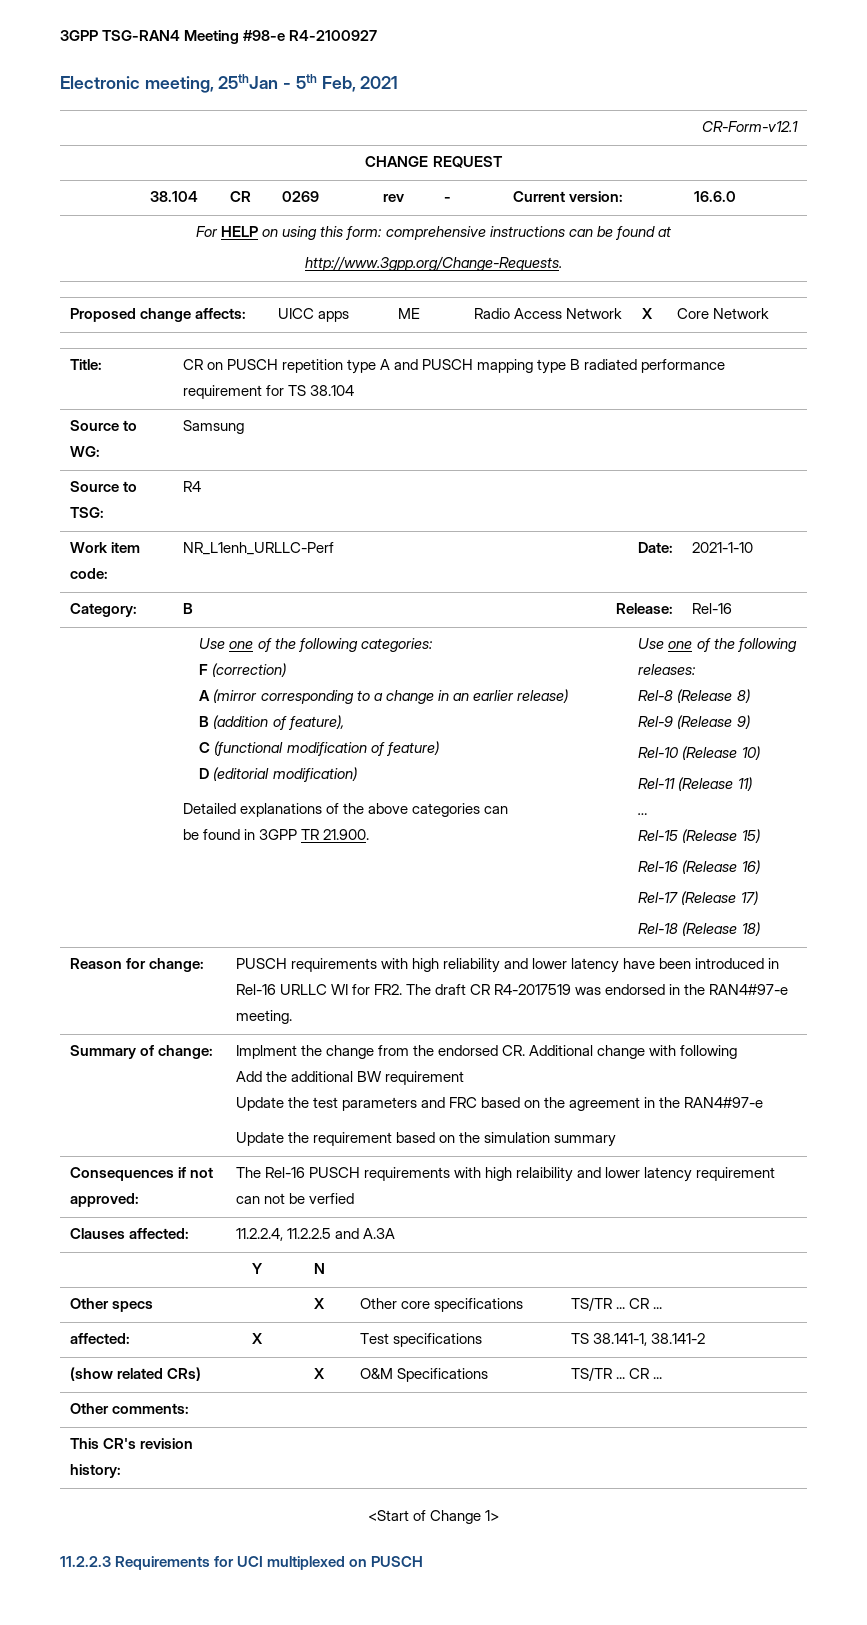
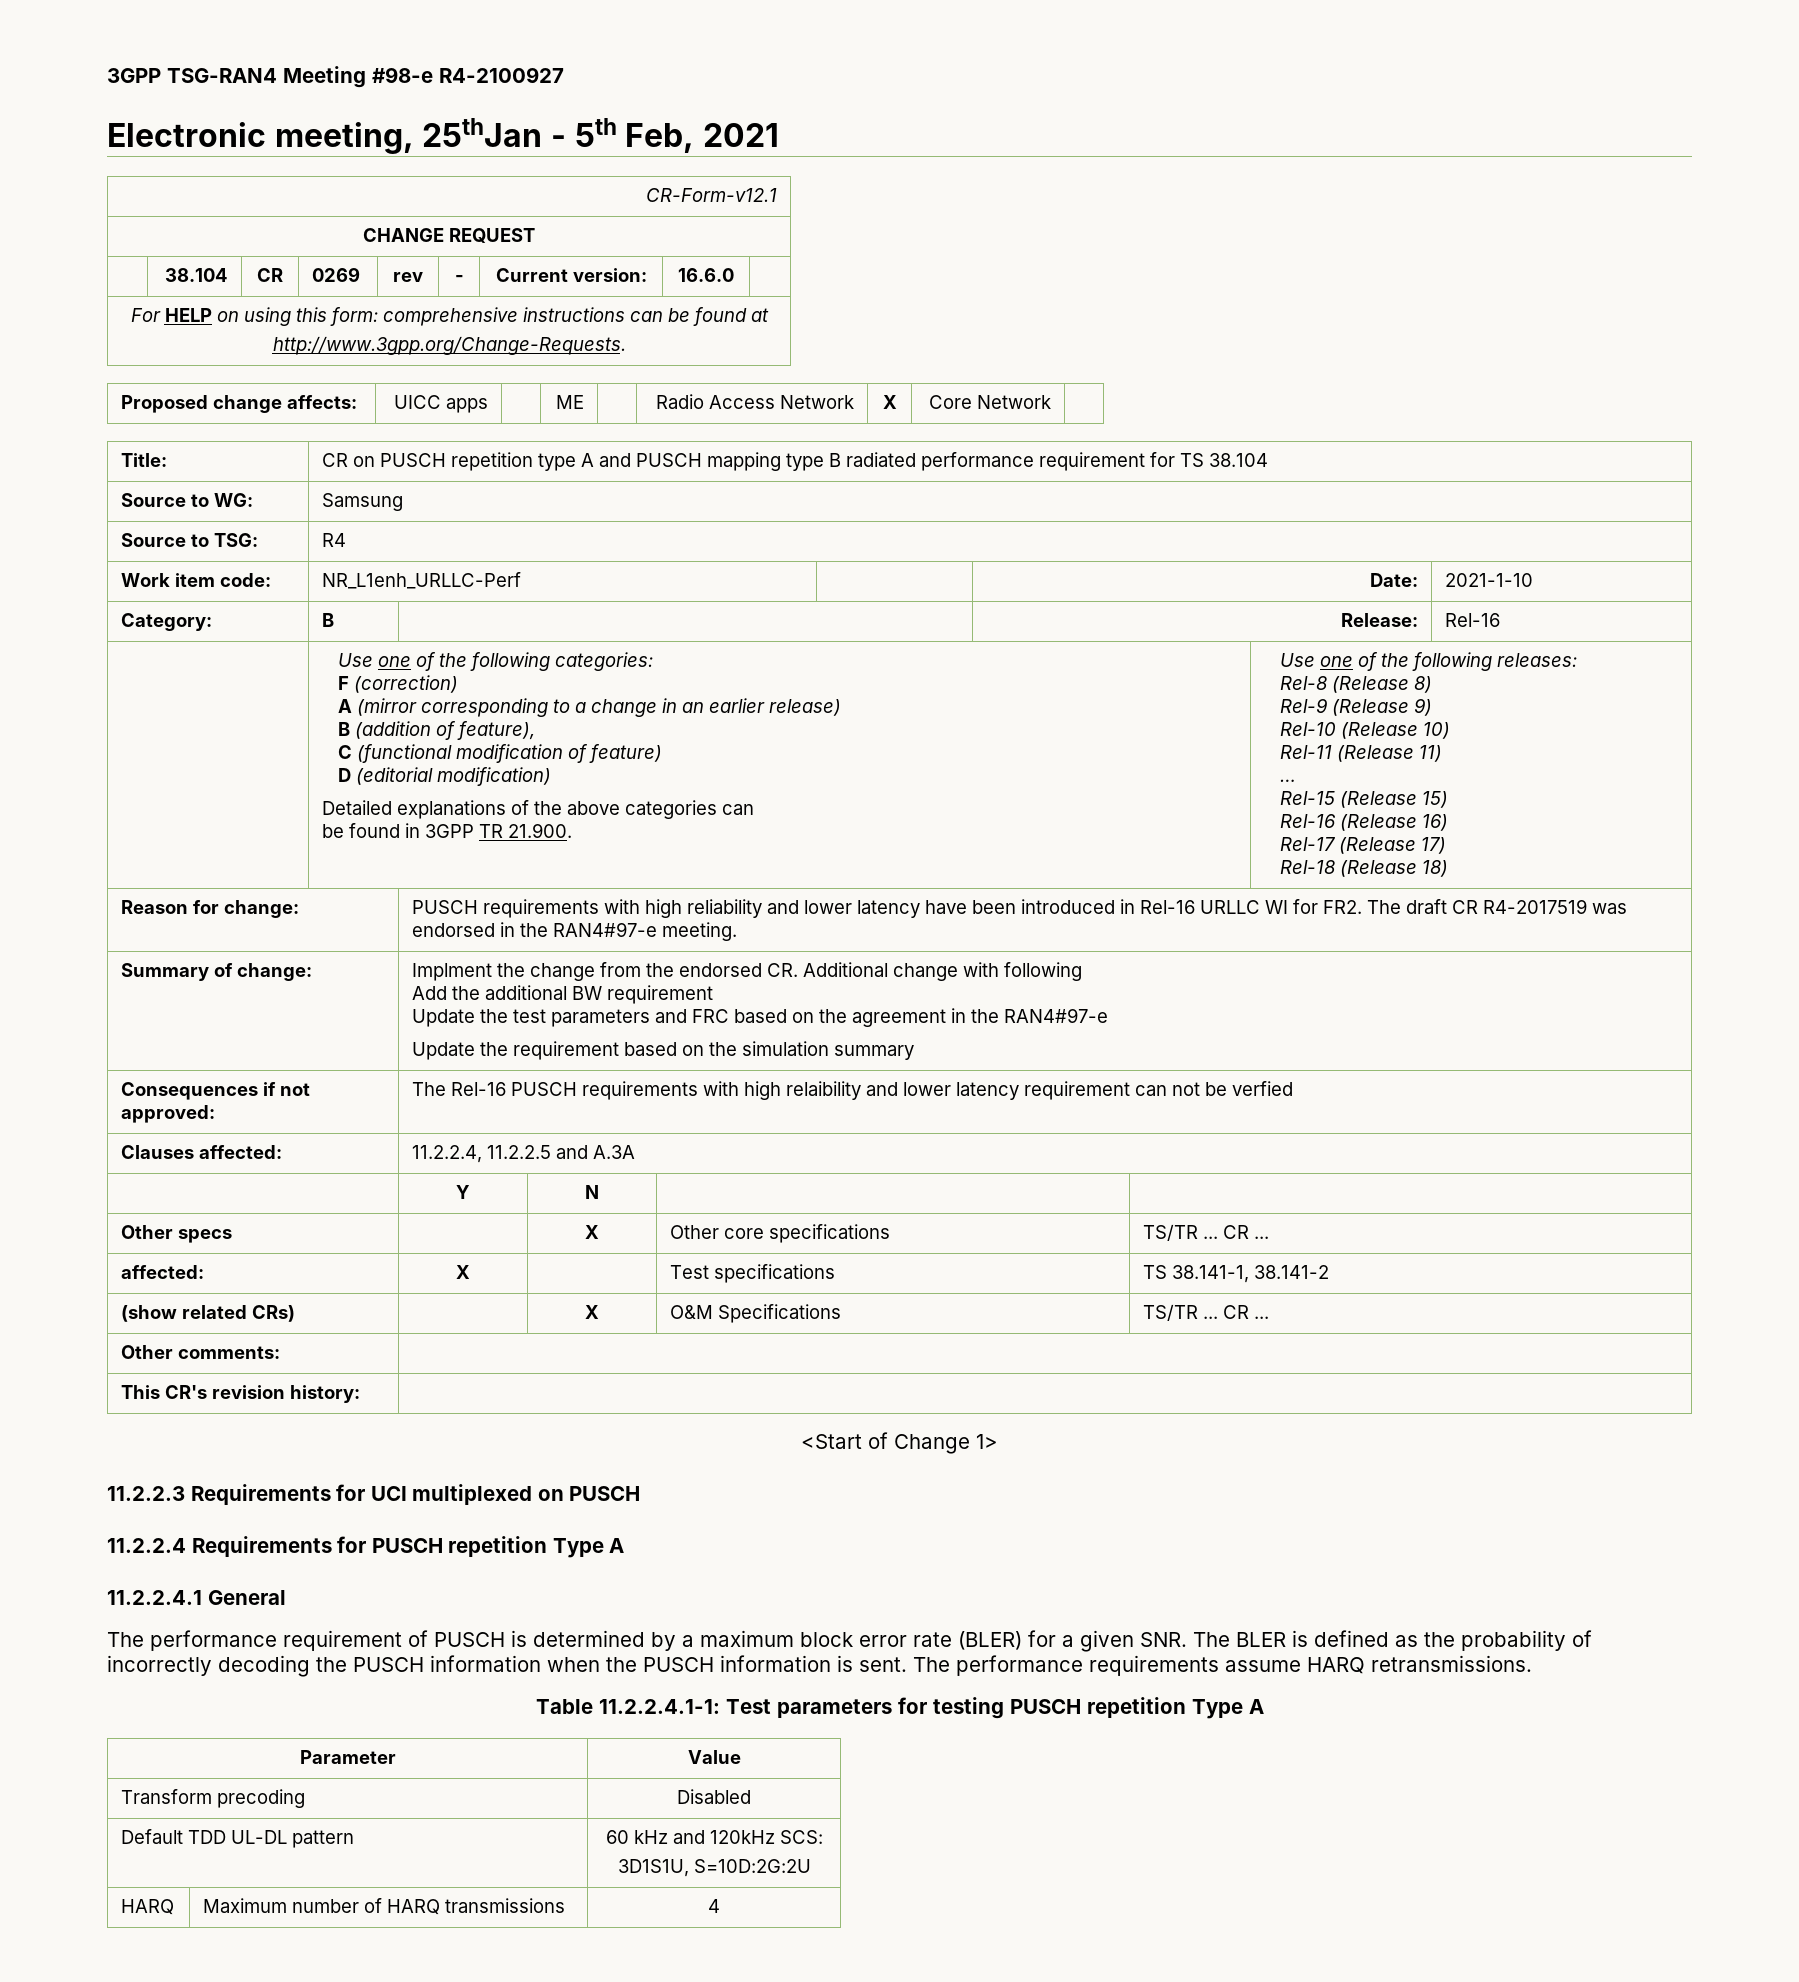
+ 11.2.2.4 Requirements for PUSCH repetition Type A
+ 11.2.2.4.1 General
+ The performance requirement of PUSCH is determined by a maximum block error rate (BLER) for a given SNR. The BLER is defined as the probability of incorrectly decoding the PUSCH information when the PUSCH information is sent. The performance requirements assume HARQ retransmissions.
+ Table 11.2.2.4.1-1: Test parameters for testing PUSCH repetition Type A
+ Parameter | Value
+ Transform precoding | Disabled
+ Default TDD UL-DL pattern | 60 kHz and 120kHz SCS:
+ 3D1S1U, S=10D:2G:2U
+ HARQ | Maximum number of HARQ transmissions | 4

